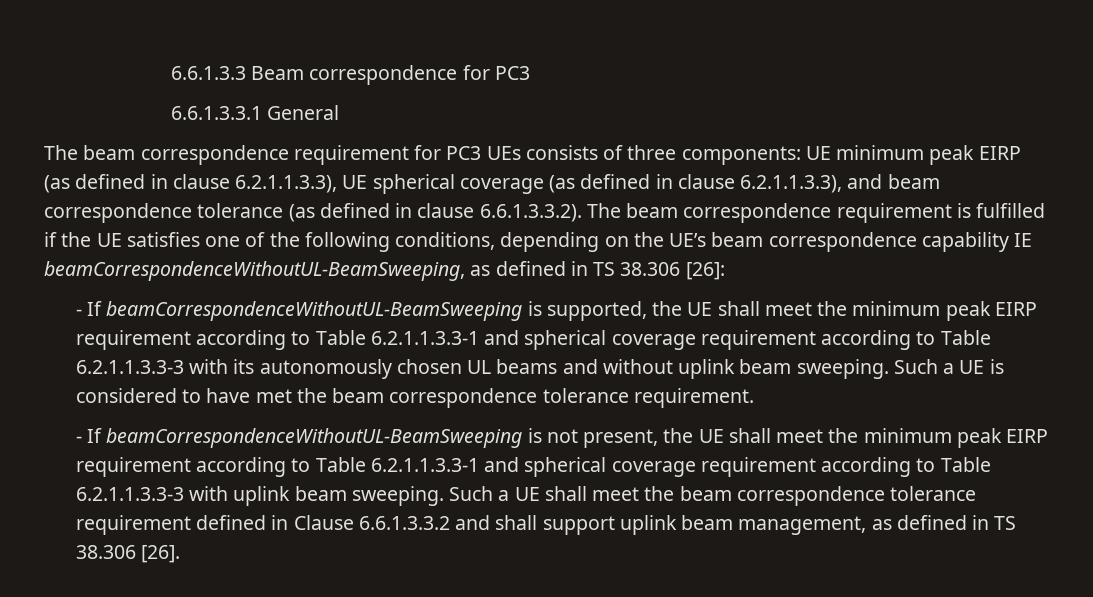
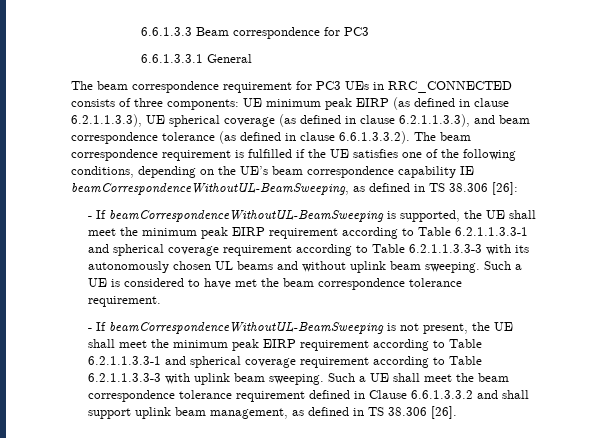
- The beam correspondence requirement for PC3 UEs consists of three components:
+ The beam correspondence requirement for PC3 UEs in RRC_CONNECTED consists of three components:

